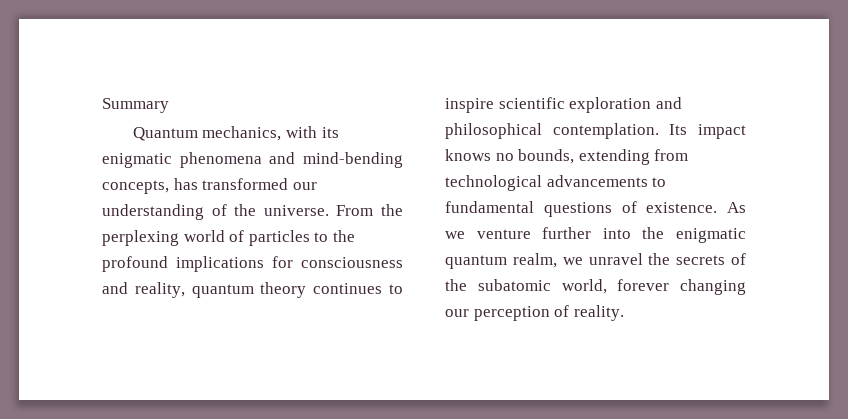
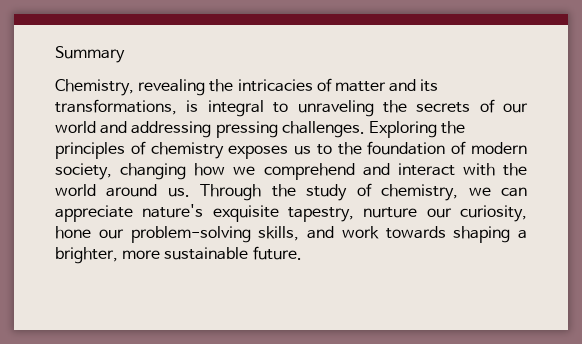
- Quantum mechanics, with its enigmatic phenomena and mind-bending concepts, has transformed our understanding of the universe. From the perplexing world of particles to the profound implications for consciousness and reality, quantum theory continues to inspire scientific exploration and philosophical contemplation. Its impact knows no bounds, extending from technological advancements to fundamental questions of existence. As we venture further into the enigmatic quantum realm, we unravel the secrets of the subatomic world, forever changing our perception of reality.
+ Chemistry, revealing the intricacies of matter and its transformations, is integral to unraveling the secrets of our world and addressing pressing challenges. Exploring the principles of chemistry exposes us to the foundation of modern society, changing how we comprehend and interact with the world around us. Through the study of chemistry, we can appreciate nature's exquisite tapestry, nurture our curiosity, hone our problem-solving skills, and work towards shaping a brighter, more sustainable future.

